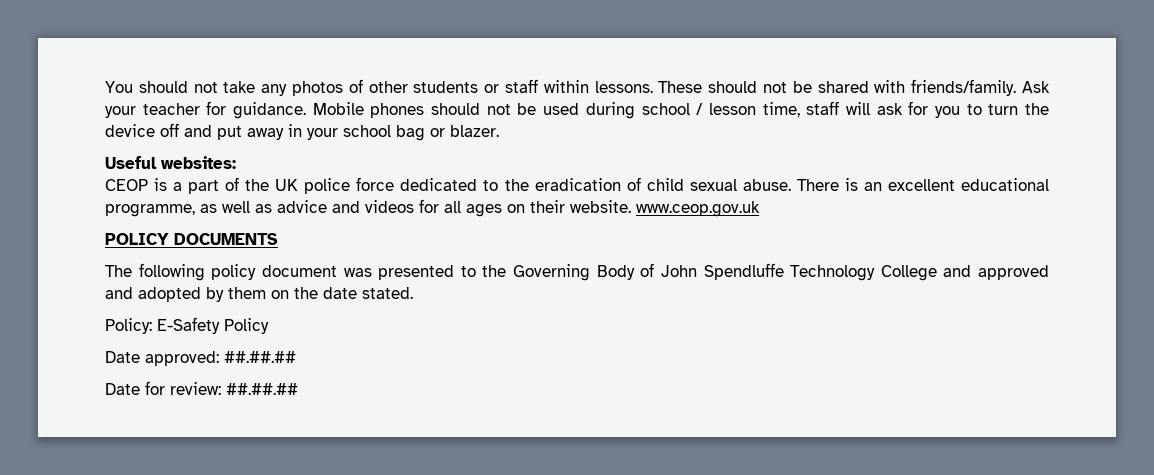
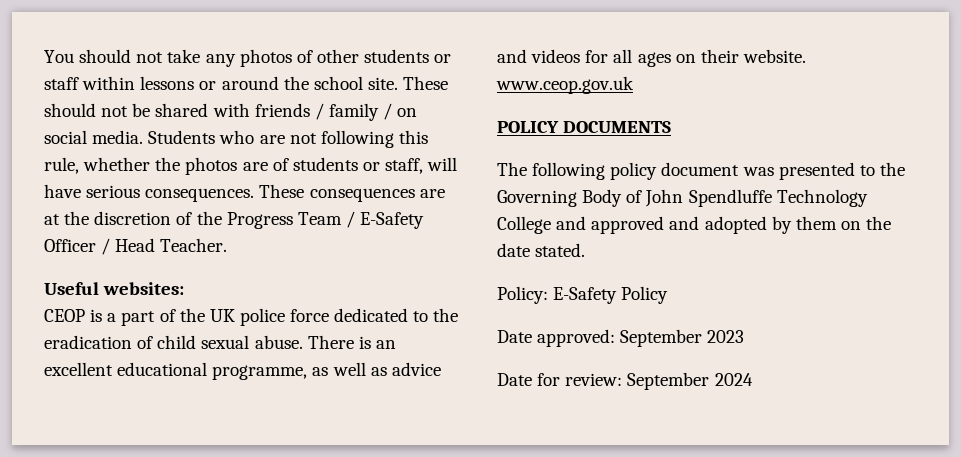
- You should not take any photos of other students or staff within lessons.
+ You should not take any photos of other students or staff within lessons or around the school site.
- These should not be shared with friends/family. Ask your teacher for guidance. Mobile phones should not be used during school / lesson time, staff will ask for you to turn the device off and put away in your school bag or blazer.
+ These should not be shared with friends / family / on social media. Students who are not following this rule, whether the photos are of students or staff, will have serious consequences. These consequences are at the discretion of the Progress Team / E-Safety Officer / Head Teacher.
- Date approved: ##.##.##
+ Date approved: September 2023
- Date for review: ##.##.##
+ Date for review: September 2024

